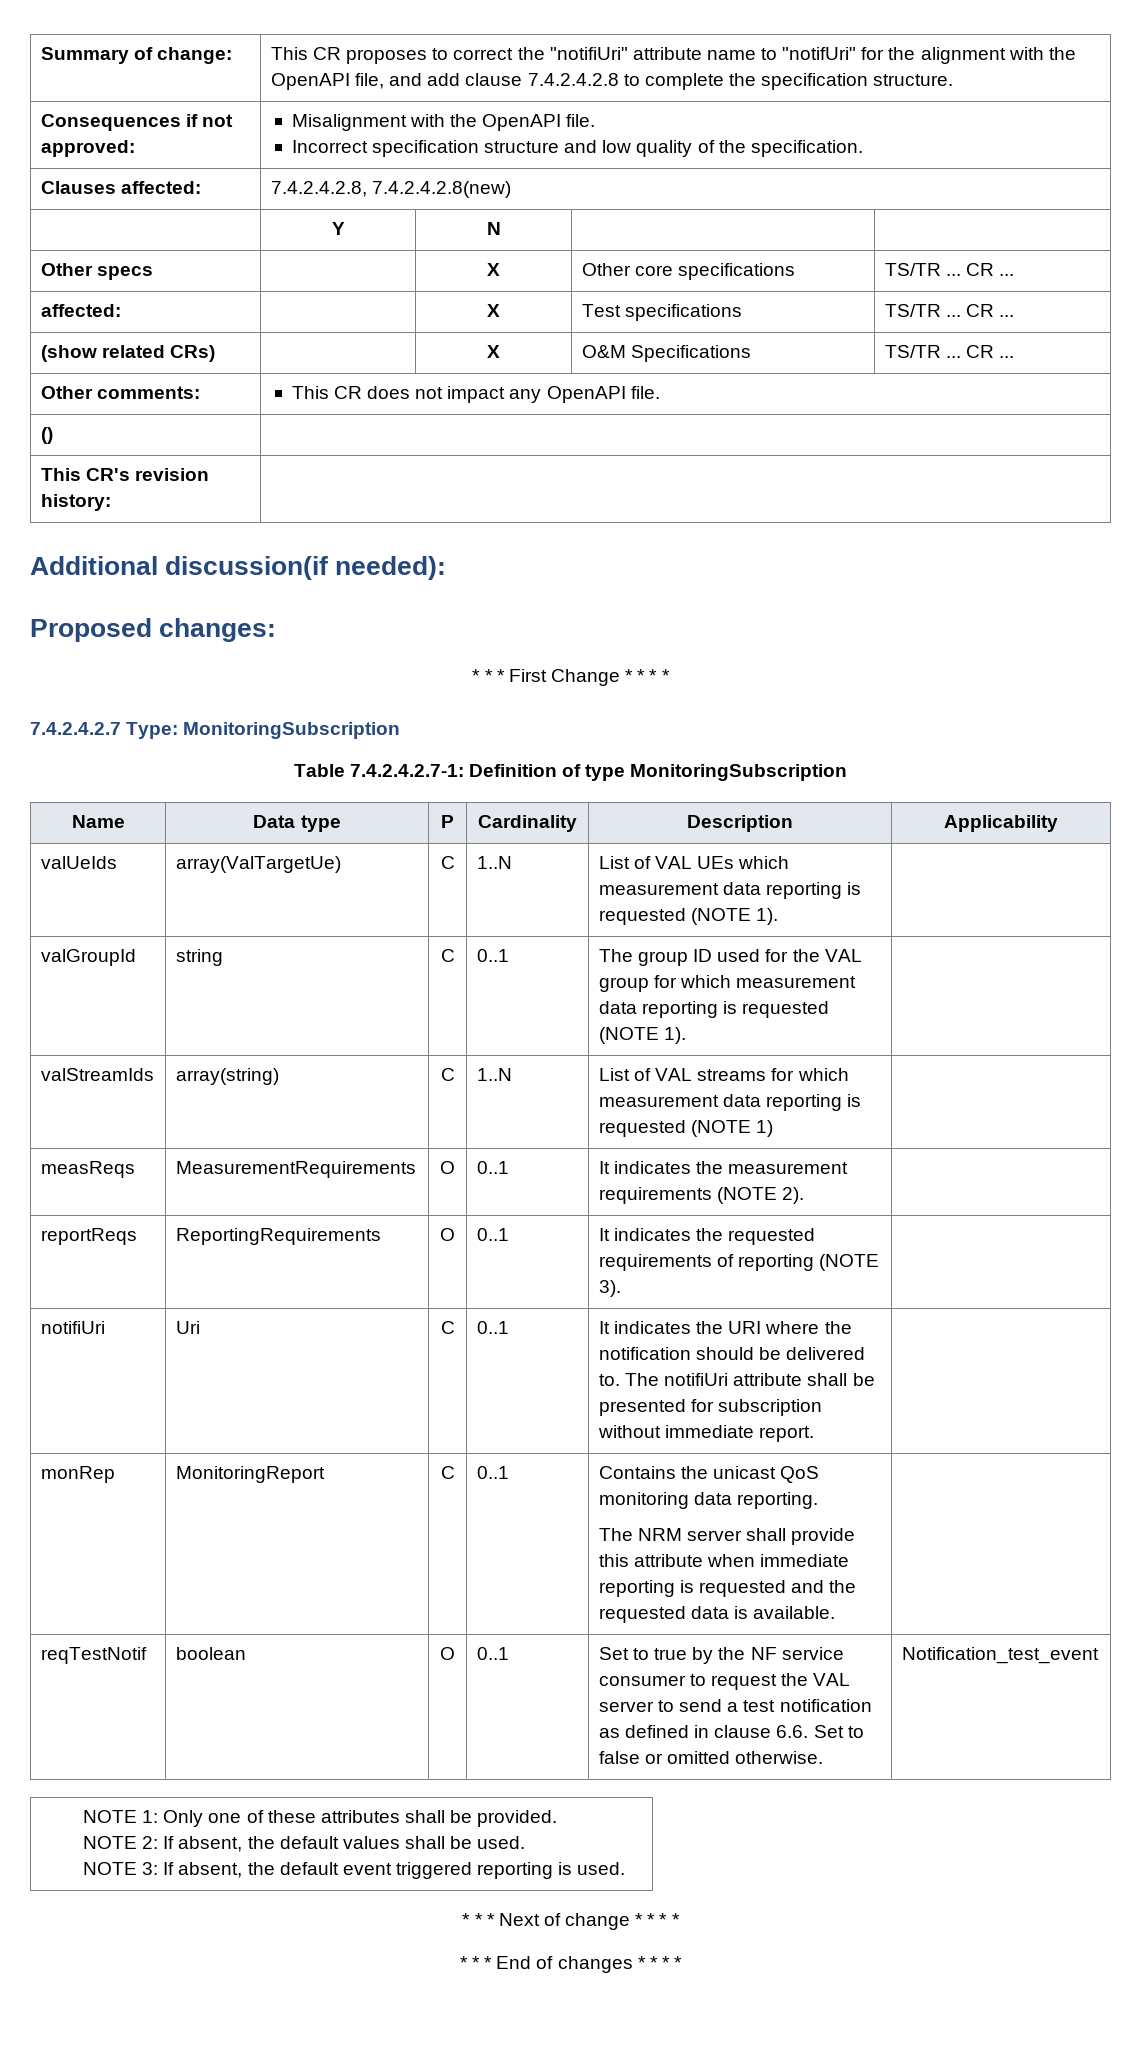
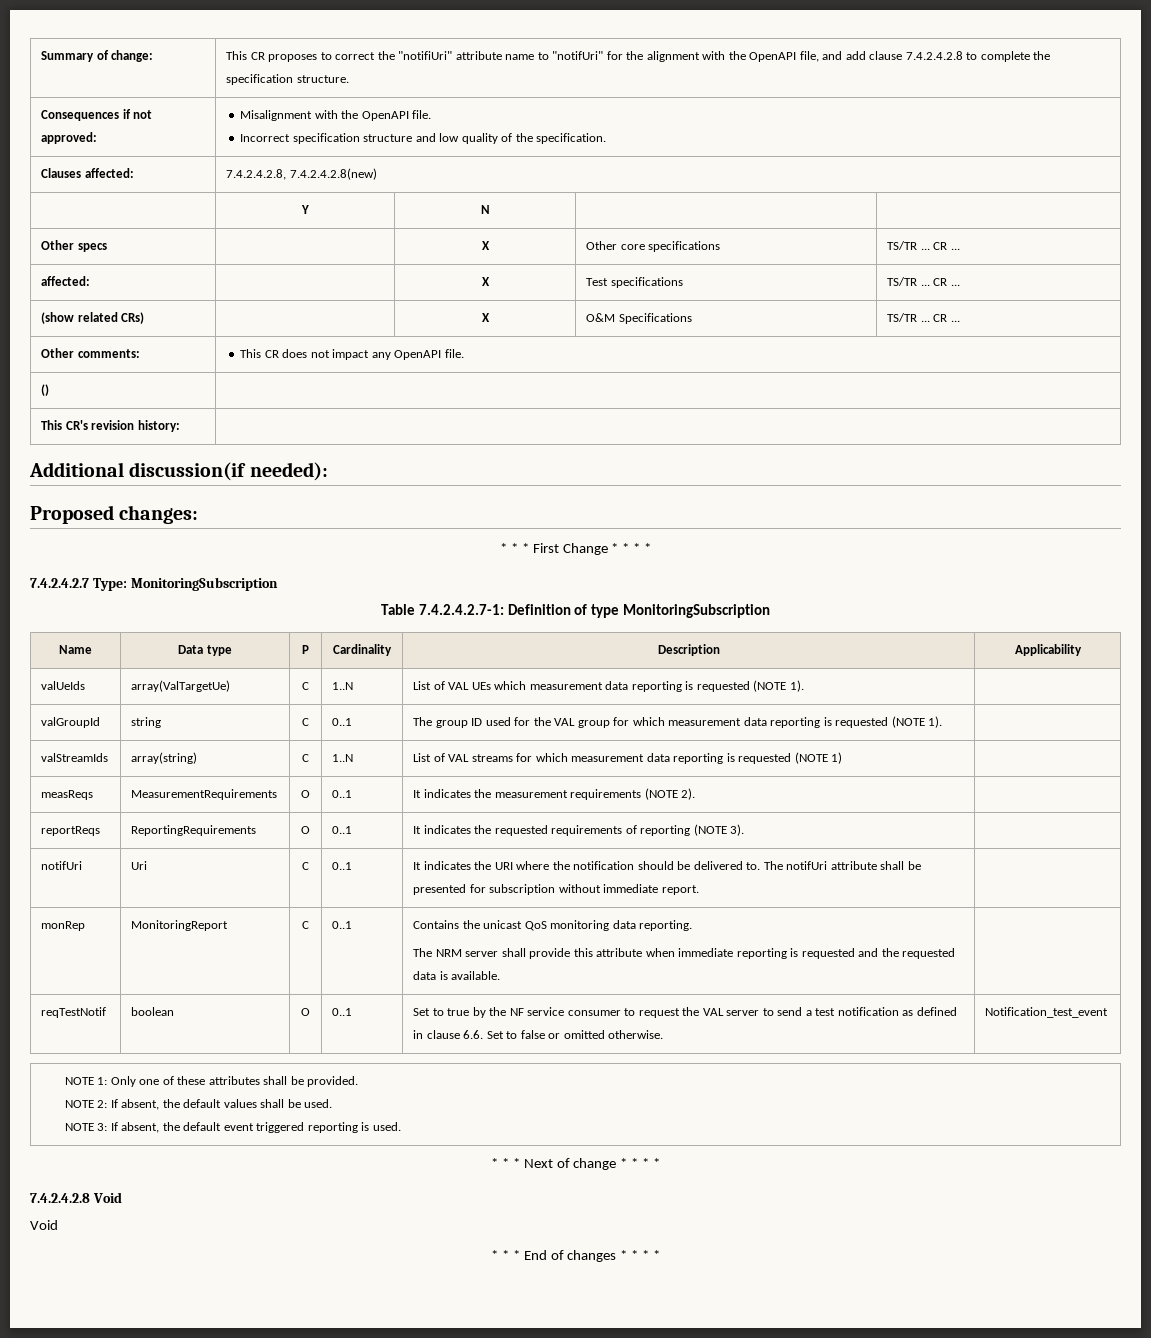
- notifiUri | Uri | C | 0..1 | It indicates the URI where the notification should be delivered to. The notifiUri attribute shall be presented for subscription without immediate report. |
+ notifUri | Uri | C | 0..1 | It indicates the URI where the notification should be delivered to. The notifUri attribute shall be presented for subscription without immediate report. |
+ 7.4.2.4.2.8 Void
+ Void

